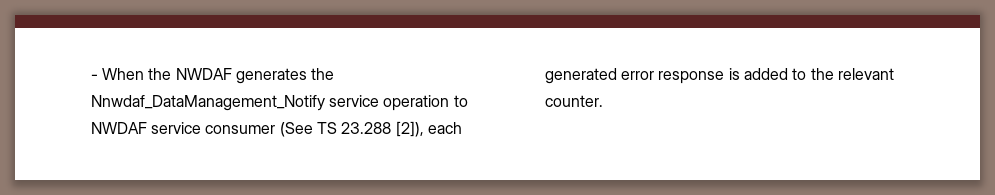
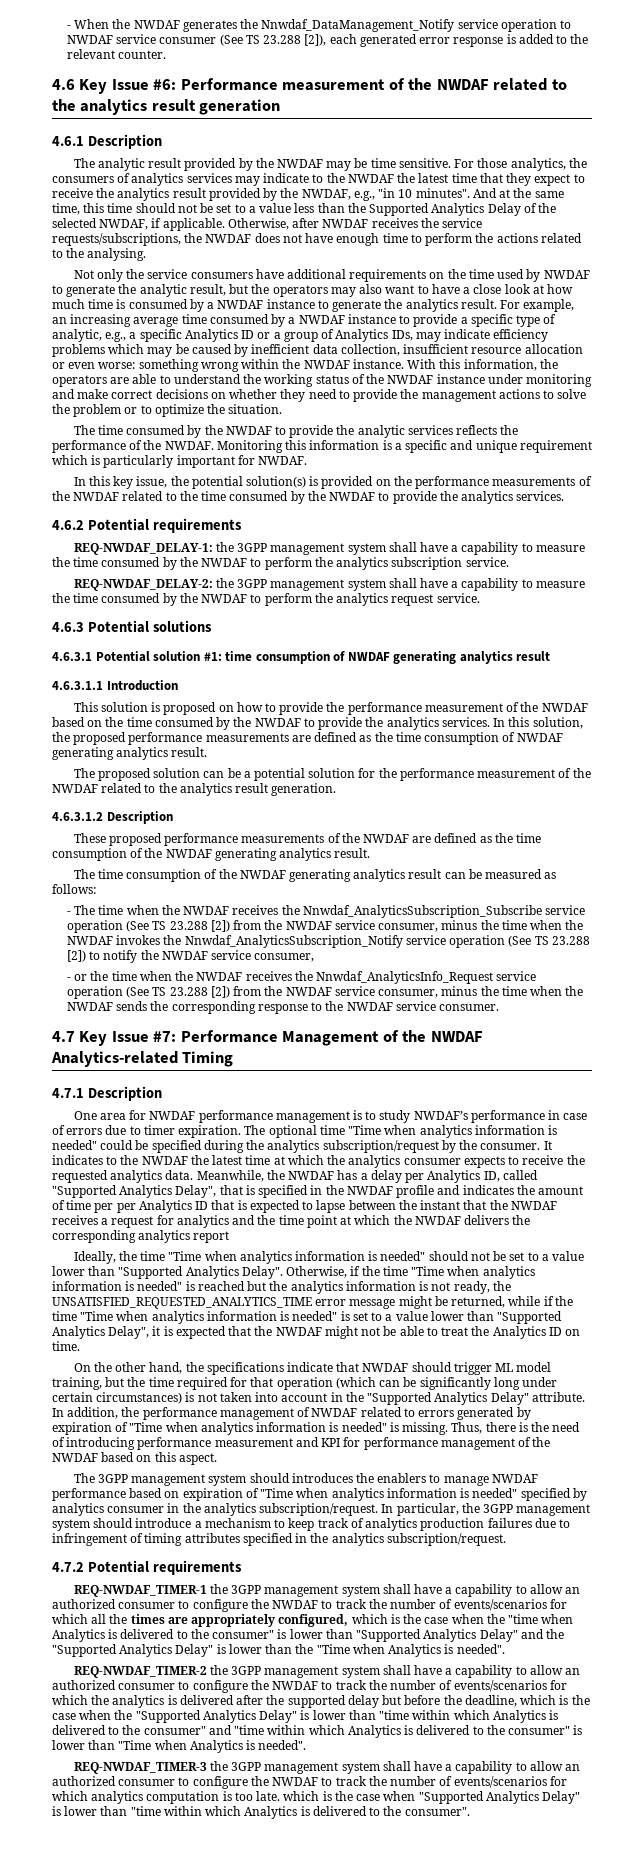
+ 4.6 Key Issue #6: Performance measurement of the NWDAF related to the analytics result generation
+ 4.6.1 Description
+ The analytic result provided by the NWDAF may be time sensitive. For those analytics, the consumers of analytics services may indicate to the NWDAF the latest time that they expect to receive the analytics result provided by the NWDAF, e.g., "in 10 minutes". And at the same time, this time should not be set to a value less than the Supported Analytics Delay of the selected NWDAF, if applicable. Otherwise, after NWDAF receives the service requests/subscriptions, the NWDAF does not have enough time to perform the actions related to the analysing.
+ Not only the service consumers have additional requirements on the time used by NWDAF to generate the analytic result, but the operators may also want to have a close look at how much time is consumed by a NWDAF instance to generate the analytics result. For example, an increasing average time consumed by a NWDAF instance to provide a specific type of analytic, e.g., a specific Analytics ID or a group of Analytics IDs, may indicate efficiency problems which may be caused by inefficient data collection, insufficient resource allocation or even worse: something wrong within the NWDAF instance. With this information, the operators are able to understand the working status of the NWDAF instance under monitoring and make correct decisions on whether they need to provide the management actions to solve the problem or to optimize the situation.
+ The time consumed by the NWDAF to provide the analytic services reflects the performance of the NWDAF. Monitoring this information is a specific and unique requirement which is particularly important for NWDAF.
+ In this key issue, the potential solution(s) is provided on the performance measurements of the NWDAF related to the time consumed by the NWDAF to provide the analytics services.
+ 4.6.2 Potential requirements
+ REQ-NWDAF_DELAY-1: the 3GPP management system shall have a capability to measure the time consumed by the NWDAF to perform the analytics subscription service.
+ REQ-NWDAF_DELAY-2: the 3GPP management system shall have a capability to measure the time consumed by the NWDAF to perform the analytics request service.
+ 4.6.3 Potential solutions
+ 4.6.3.1 Potential solution #1: time consumption of NWDAF generating analytics result
+ 4.6.3.1.1 Introduction
+ This solution is proposed on how to provide the performance measurement of the NWDAF based on the time consumed by the NWDAF to provide the analytics services. In this solution, the proposed performance measurements are defined as the time consumption of NWDAF generating analytics result.
+ The proposed solution can be a potential solution for the performance measurement of the NWDAF related to the analytics result generation.
+ 4.6.3.1.2 Description
+ These proposed performance measurements of the NWDAF are defined as the time consumption of the NWDAF generating analytics result.
+ The time consumption of the NWDAF generating analytics result can be measured as follows:
+ - The time when the NWDAF receives the Nnwdaf_AnalyticsSubscription_Subscribe service operation (See TS 23.288 [2]) from the NWDAF service consumer, minus the time when the NWDAF invokes the Nnwdaf_AnalyticsSubscription_Notify service operation (See TS 23.288 [2]) to notify the NWDAF service consumer,
+ - or the time when the NWDAF receives the Nnwdaf_AnalyticsInfo_Request service operation (See TS 23.288 [2]) from the NWDAF service consumer, minus the time when the NWDAF sends the corresponding response to the NWDAF service consumer.
+ 4.7 Key Issue #7: Performance Management of the NWDAF Analytics-related Timing
+ 4.7.1 Description
+ One area for NWDAF performance management is to study NWDAF’s performance in case of errors due to timer expiration. The optional time "Time when analytics information is needed" could be specified during the analytics subscription/request by the consumer. It indicates to the NWDAF the latest time at which the analytics consumer expects to receive the requested analytics data. Meanwhile, the NWDAF has a delay per Analytics ID, called "Supported Analytics Delay", that is specified in the NWDAF profile and indicates the amount of time per per Analytics ID that is expected to lapse between the instant that the NWDAF receives a request for analytics and the time point at which the NWDAF delivers the corresponding analytics report
+ Ideally, the time "Time when analytics information is needed" should not be set to a value lower than "Supported Analytics Delay". Otherwise, if the time "Time when analytics information is needed" is reached but the analytics information is not ready, the UNSATISFIED_REQUESTED_ANALYTICS_TIME error message might be returned, while if the time "Time when analytics information is needed" is set to a value lower than "Supported Analytics Delay", it is expected that the NWDAF might not be able to treat the Analytics ID on time.
+ On the other hand, the specifications indicate that NWDAF should trigger ML model training, but the time required for that operation (which can be significantly long under certain circumstances) is not taken into account in the "Supported Analytics Delay" attribute. In addition, the performance management of NWDAF related to errors generated by expiration of "Time when analytics information is needed" is missing. Thus, there is the need of introducing performance measurement and KPI for performance management of the NWDAF based on this aspect.
+ The 3GPP management system should introduces the enablers to manage NWDAF performance based on expiration of "Time when analytics information is needed" specified by analytics consumer in the analytics subscription/request. In particular, the 3GPP management system should introduce a mechanism to keep track of analytics production failures due to infringement of timing attributes specified in the analytics subscription/request.
+ 4.7.2 Potential requirements
+ REQ-NWDAF_TIMER-1 the 3GPP management system shall have a capability to allow an authorized consumer to configure the NWDAF to track the number of events/scenarios for which all the times are appropriately configured, which is the case when the "time when Analytics is delivered to the consumer" is lower than "Supported Analytics Delay" and the "Supported Analytics Delay" is lower than the "Time when Analytics is needed".
+ REQ-NWDAF_TIMER-2 the 3GPP management system shall have a capability to allow an authorized consumer to configure the NWDAF to track the number of events/scenarios for which the analytics is delivered after the supported delay but before the deadline, which is the case when the "Supported Analytics Delay" is lower than "time within which Analytics is delivered to the consumer" and "time within which Analytics is delivered to the consumer" is lower than "Time when Analytics is needed".
+ REQ-NWDAF_TIMER-3 the 3GPP management system shall have a capability to allow an authorized consumer to configure the NWDAF to track the number of events/scenarios for which analytics computation is too late. which is the case when "Supported Analytics Delay" is lower than "time within which Analytics is delivered to the consumer".

